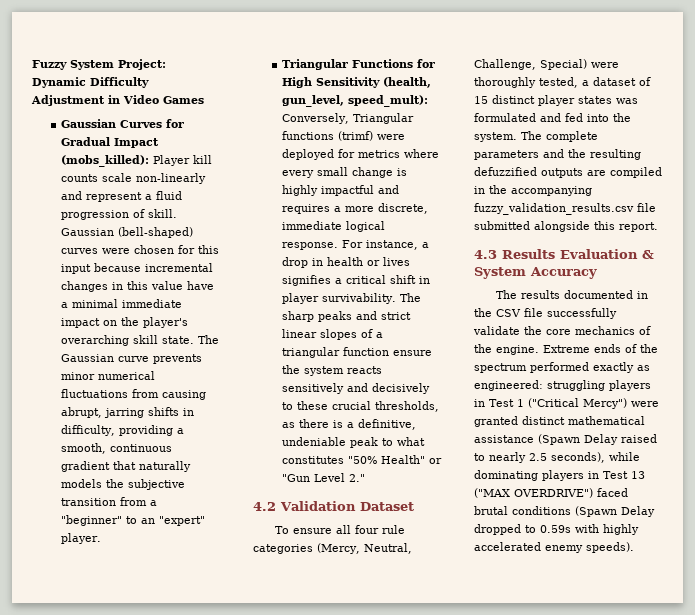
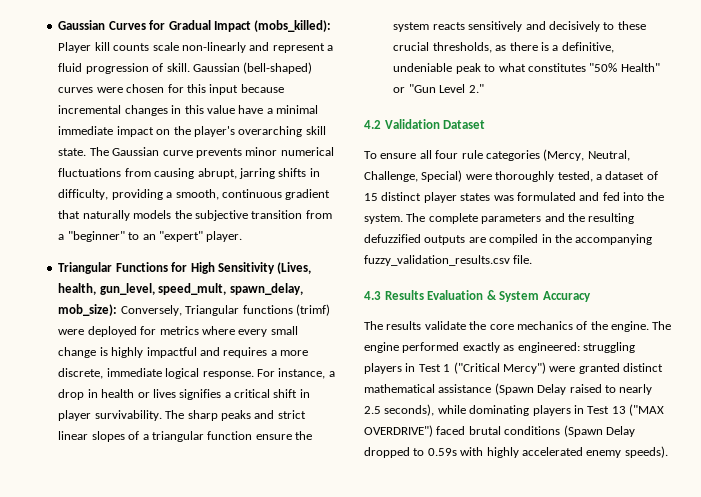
- Fuzzy System Project: Dynamic Difficulty Adjustment in Video Games
- Triangular Functions for High Sensitivity (health, gun_level, speed_mult): Conversely, Triangular functions (trimf) were deployed for metrics where every small change is highly impactful and requires a more discrete, immediate logical response.
+ Triangular Functions for High Sensitivity (Lives, health, gun_level, speed_mult, spawn_delay, mob_size): Conversely, Triangular functions (trimf) were deployed for metrics where every small change is highly impactful and requires a more discrete, immediate logical response.
- The complete parameters and the resulting defuzzified outputs are compiled in the accompanying fuzzy_validation_results.csv file submitted alongside this report.
+ The complete parameters and the resulting defuzzified outputs are compiled in the accompanying fuzzy_validation_results.csv file.
- The results documented in the CSV file successfully validate the core mechanics of the engine.
+ The results validate the core mechanics of the engine.
- Extreme ends of the spectrum performed exactly as engineered: struggling players in Test 1 ("Critical Mercy") were granted distinct mathematical assistance (Spawn Delay raised to nearly 2.5 seconds), while dominating players in Test 13 ("MAX OVERDRIVE") faced brutal conditions (Spawn Delay dropped to 0.59s with highly accelerated enemy speeds).
+ The engine performed exactly as engineered: struggling players in Test 1 ("Critical Mercy") were granted distinct mathematical assistance (Spawn Delay raised to nearly 2.5 seconds), while dominating players in Test 13 ("MAX OVERDRIVE") faced brutal conditions (Spawn Delay dropped to 0.59s with highly accelerated enemy speeds).

